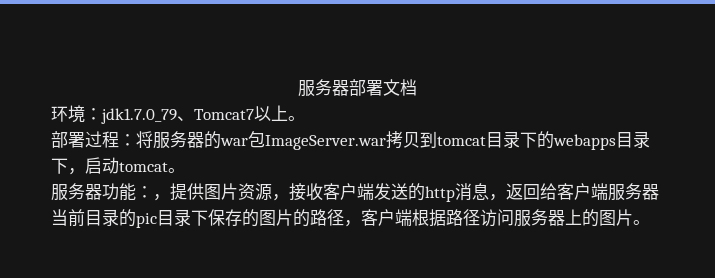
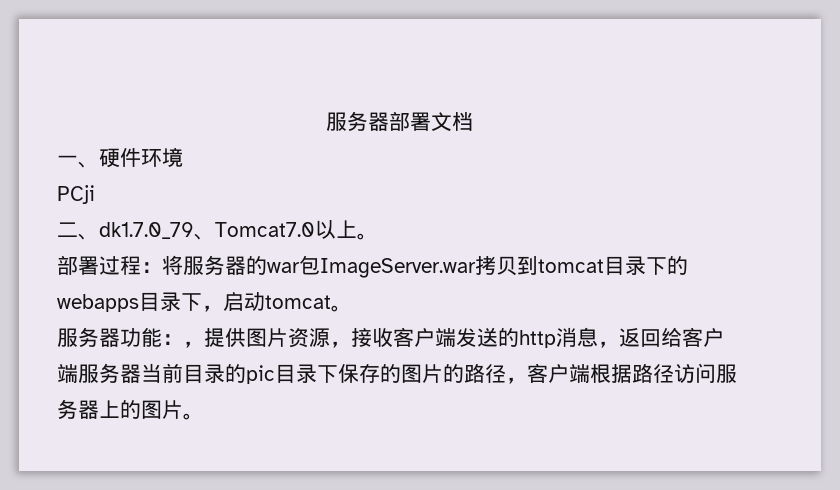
- 环境：jdk1.7.0_79、Tomcat7以上。
+ 一、硬件环境
+ PCji
+ 二、dk1.7.0_79、Tomcat7.0以上。

